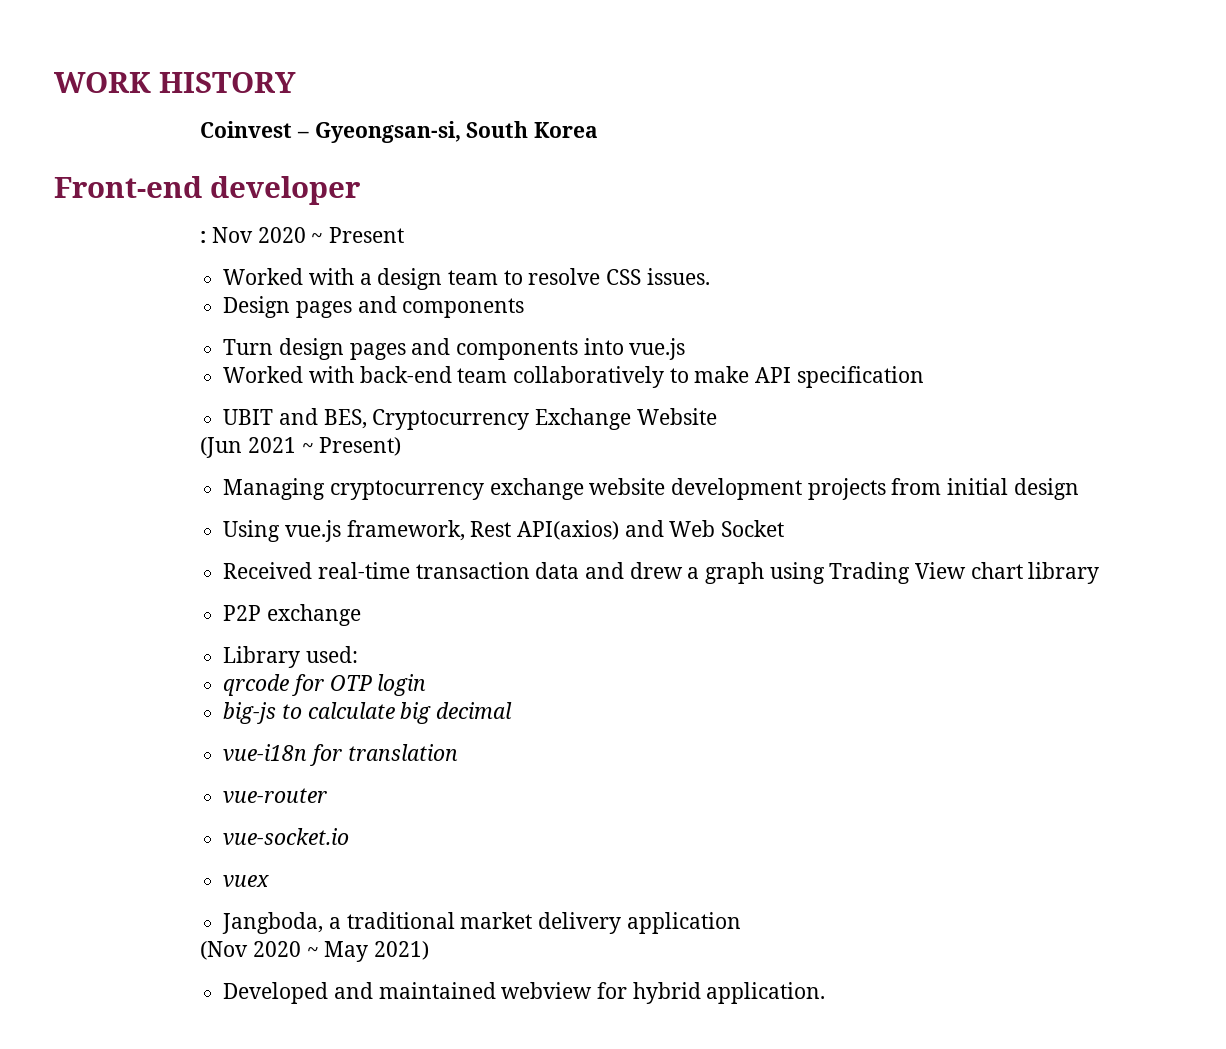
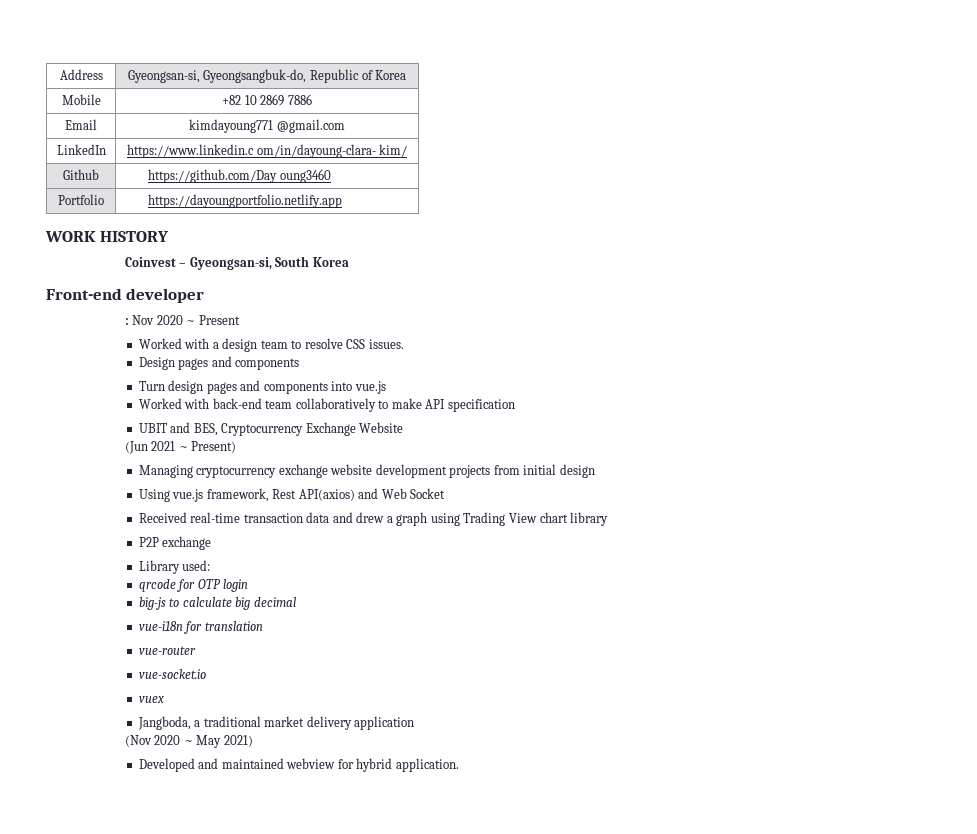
+ Address | Gyeongsan-si, Gyeongsangbuk-do, Republic of Korea
+ Mobile | +82 10 2869 7886
+ Email | kimdayoung771 @gmail.com
+ LinkedIn | https://www.linkedin.c om/in/dayoung-clara- kim/
+ Github | https://github.com/Day oung3460
+ Portfolio | https://dayoungportfolio.netlify.app

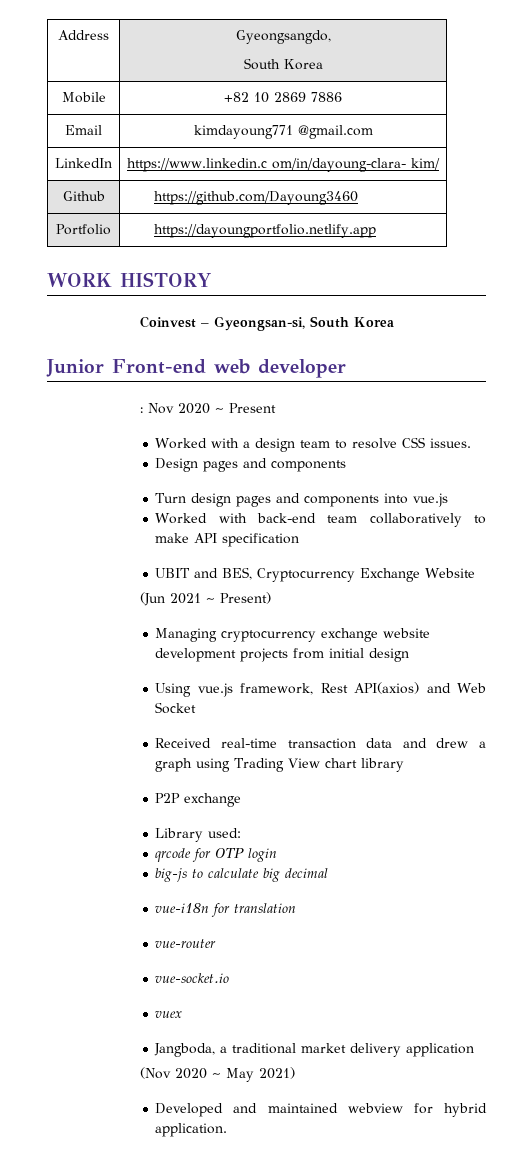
- Address | Gyeongsan-si, Gyeongsangbuk-do, Republic of Korea
+ Address | Gyeongsangdo,
+ South Korea
- Github | https://github.com/Day oung3460
+ Github | https://github.com/Dayoung3460
- Front-end developer
+ Junior Front-end web developer

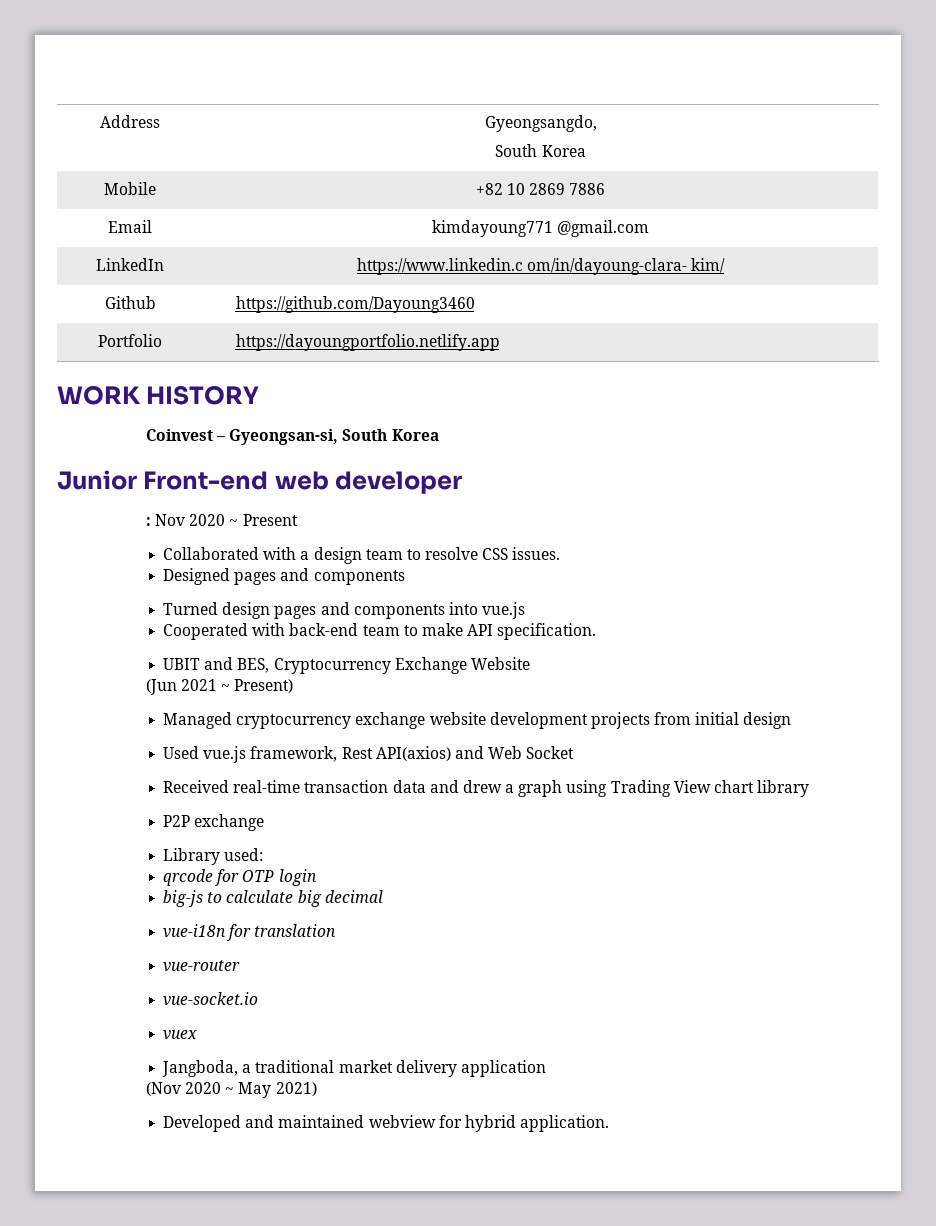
- Worked with a design team to resolve CSS issues.
+ Collaborated with a design team to resolve CSS issues.
- Design pages and components
+ Designed pages and components
- Turn design pages and components into vue.js
+ Turned design pages and components into vue.js
- Worked with back-end team collaboratively to make API specification
+ Cooperated with back-end team to make API specification.
- Managing cryptocurrency exchange website development projects from initial design
+ Managed cryptocurrency exchange website development projects from initial design
- Using vue.js framework, Rest API(axios) and Web Socket
+ Used vue.js framework, Rest API(axios) and Web Socket

